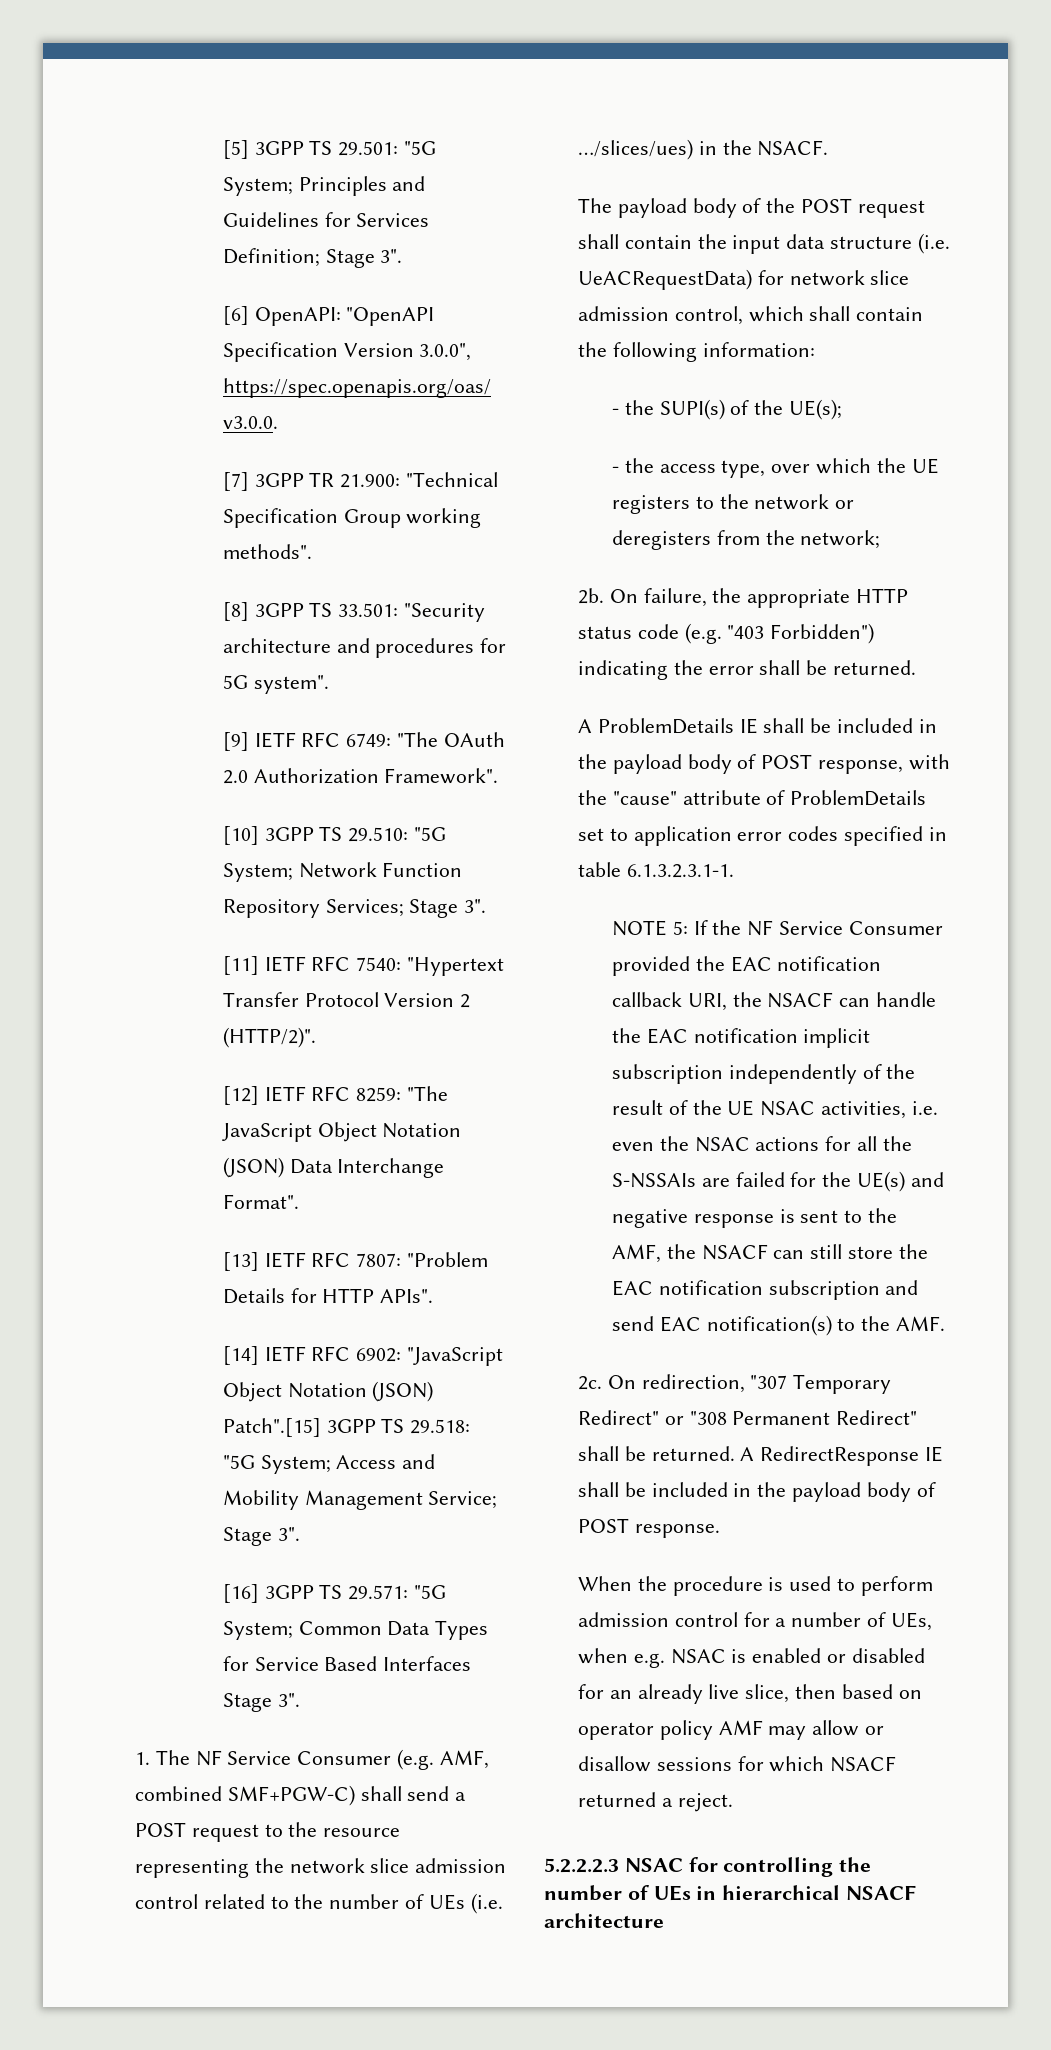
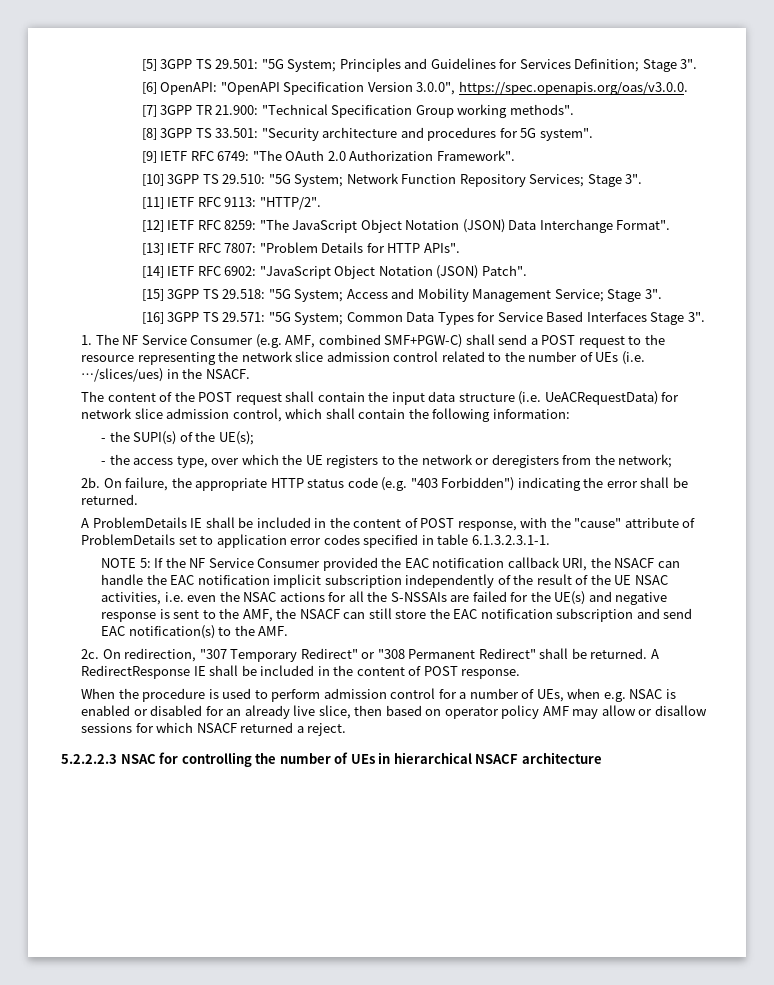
- [11] IETF RFC 7540: "Hypertext Transfer Protocol Version 2 (HTTP/2)".
+ [11] IETF RFC 9113: "HTTP/2".
- [14] IETF RFC 6902: "JavaScript Object Notation (JSON) Patch".[15] 3GPP TS 29.518: "5G System; Access and Mobility Management Service; Stage 3".
+ [14] IETF RFC 6902: "JavaScript Object Notation (JSON) Patch".
+ [15] 3GPP TS 29.518: "5G System; Access and Mobility Management Service; Stage 3".
- The payload body of the POST request shall contain the input data structure (i.e. UeACRequestData) for network slice admission control, which shall contain the following information:
+ The content of the POST request shall contain the input data structure (i.e. UeACRequestData) for network slice admission control, which shall contain the following information:
- A ProblemDetails IE shall be included in the payload body of POST response, with the "cause" attribute of ProblemDetails set to application error codes specified in table 6.1.3.2.3.1-1.
+ A ProblemDetails IE shall be included in the content of POST response, with the "cause" attribute of ProblemDetails set to application error codes specified in table 6.1.3.2.3.1-1.
- A RedirectResponse IE shall be included in the payload body of POST response.
+ A RedirectResponse IE shall be included in the content of POST response.

